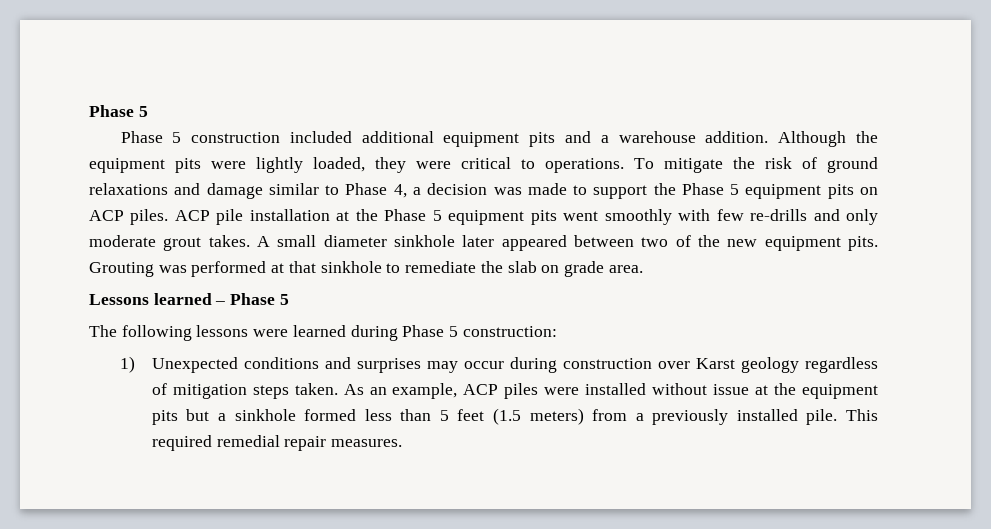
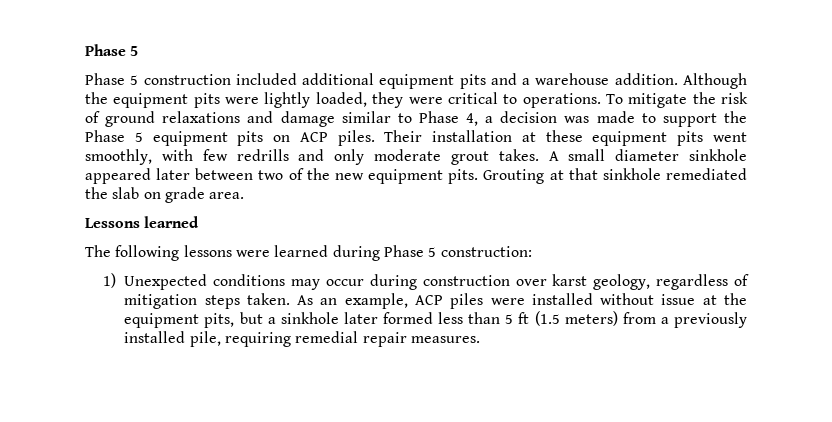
- ACP pile installation at the Phase 5 equipment pits went smoothly with few re-drills and only moderate grout takes.
+ Their installation at these equipment pits went smoothly, with few redrills and only moderate grout takes.
- A small diameter sinkhole later appeared between two of the new equipment pits.
+ A small diameter sinkhole appeared later between two of the new equipment pits.
- Grouting was performed at that sinkhole to remediate the slab on grade area.
+ Grouting at that sinkhole remediated the slab on grade area.
- Lessons learned – Phase 5
+ Lessons learned
- 1) Unexpected conditions and surprises may occur during construction over Karst geology regardless of mitigation steps taken.
+ 1) Unexpected conditions may occur during construction over karst geology, regardless of mitigation steps taken.
- As an example, ACP piles were installed without issue at the equipment pits but a sinkhole formed less than 5 feet (1.5 meters) from a previously installed pile. This required remedial repair measures.
+ As an example, ACP piles were installed without issue at the equipment pits, but a sinkhole later formed less than 5 ft (1.5 meters) from a previously installed pile, requiring remedial repair measures.

